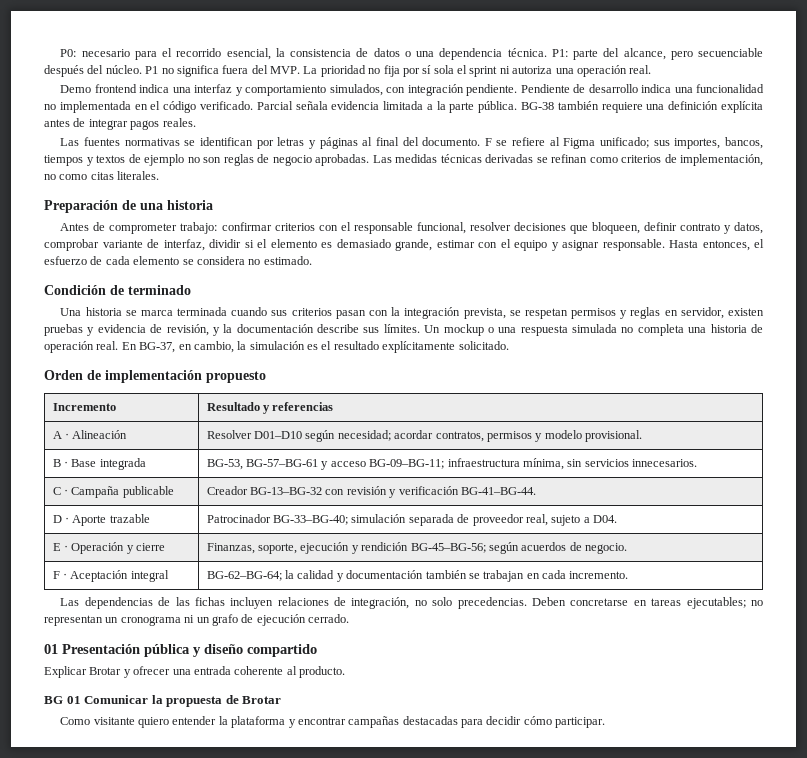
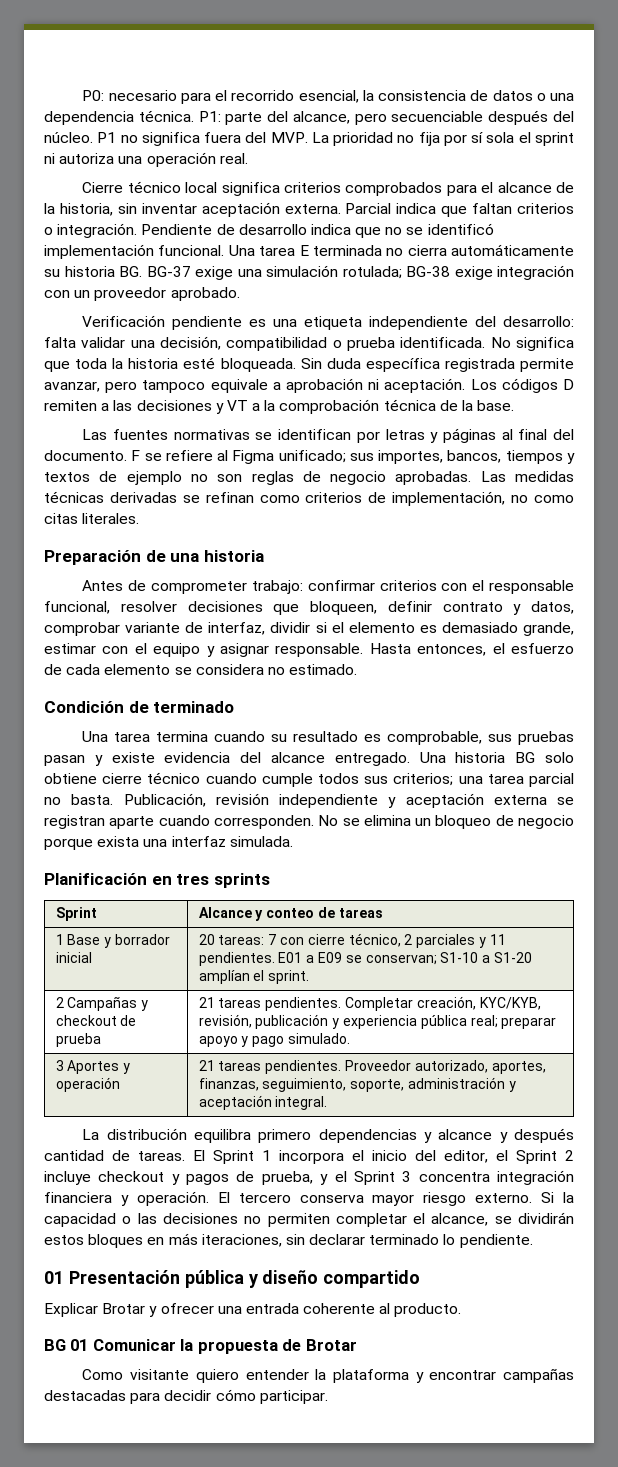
- Demo frontend indica una interfaz y comportamiento simulados, con integración pendiente. Pendiente de desarrollo indica una funcionalidad no implementada en el código verificado. Parcial señala evidencia limitada a la parte pública. BG-38 también requiere una definición explícita antes de integrar pagos reales.
+ Cierre técnico local significa criterios comprobados para el alcance de la historia, sin inventar aceptación externa. Parcial indica que faltan criterios o integración. Pendiente de desarrollo indica que no se identificó implementación funcional. Una tarea E terminada no cierra automáticamente su historia BG. BG-37 exige una simulación rotulada; BG-38 exige integración con un proveedor aprobado.
+ Verificación pendiente es una etiqueta independiente del desarrollo: falta validar una decisión, compatibilidad o prueba identificada. No significa que toda la historia esté bloqueada. Sin duda específica registrada permite avanzar, pero tampoco equivale a aprobación ni aceptación. Los códigos D remiten a las decisiones y VT a la comprobación técnica de la base.
- Una historia se marca terminada cuando sus criterios pasan con la integración prevista, se respetan permisos y reglas en servidor, existen pruebas y evidencia de revisión, y la documentación describe sus límites. Un mockup o una respuesta simulada no completa una historia de operación real. En BG-37, en cambio, la simulación es el resultado explícitamente solicitado.
- Orden de implementación propuesto
- Incremento | Resultado y referencias
- A · Alineación | Resolver D01–D10 según necesidad; acordar contratos, permisos y modelo provisional.
- B · Base integrada | BG-53, BG-57–BG-61 y acceso BG-09–BG-11; infraestructura mínima, sin servicios innecesarios.
- C · Campaña publicable | Creador BG-13–BG-32 con revisión y verificación BG-41–BG-44.
- D · Aporte trazable | Patrocinador BG-33–BG-40; simulación separada de proveedor real, sujeto a D04.
- E · Operación y cierre | Finanzas, soporte, ejecución y rendición BG-45–BG-56; según acuerdos de negocio.
- F · Aceptación integral | BG-62–BG-64; la calidad y documentación también se trabajan en cada incremento.
- Las dependencias de las fichas incluyen relaciones de integración, no solo precedencias. Deben concretarse en tareas ejecutables; no representan un cronograma ni un grafo de ejecución cerrado.
+ Una tarea termina cuando su resultado es comprobable, sus pruebas pasan y existe evidencia del alcance entregado. Una historia BG solo obtiene cierre técnico cuando cumple todos sus criterios; una tarea parcial no basta. Publicación, revisión independiente y aceptación externa se registran aparte cuando corresponden. No se elimina un bloqueo de negocio porque exista una interfaz simulada.
+ Planificación en tres sprints
+ Sprint | Alcance y conteo de tareas
+ 1 Base y borrador inicial | 20 tareas: 7 con cierre técnico, 2 parciales y 11 pendientes. E01 a E09 se conservan; S1-10 a S1-20 amplían el sprint.
+ 2 Campañas y checkout de prueba | 21 tareas pendientes. Completar creación, KYC/KYB, revisión, publicación y experiencia pública real; preparar apoyo y pago simulado.
+ 3 Aportes y operación | 21 tareas pendientes. Proveedor autorizado, aportes, finanzas, seguimiento, soporte, administración y aceptación integral.
+ La distribución equilibra primero dependencias y alcance y después cantidad de tareas. El Sprint 1 incorpora el inicio del editor, el Sprint 2 incluye checkout y pagos de prueba, y el Sprint 3 concentra integración financiera y operación. El tercero conserva mayor riesgo externo. Si la capacidad o las decisiones no permiten completar el alcance, se dividirán estos bloques en más iteraciones, sin declarar terminado lo pendiente.

